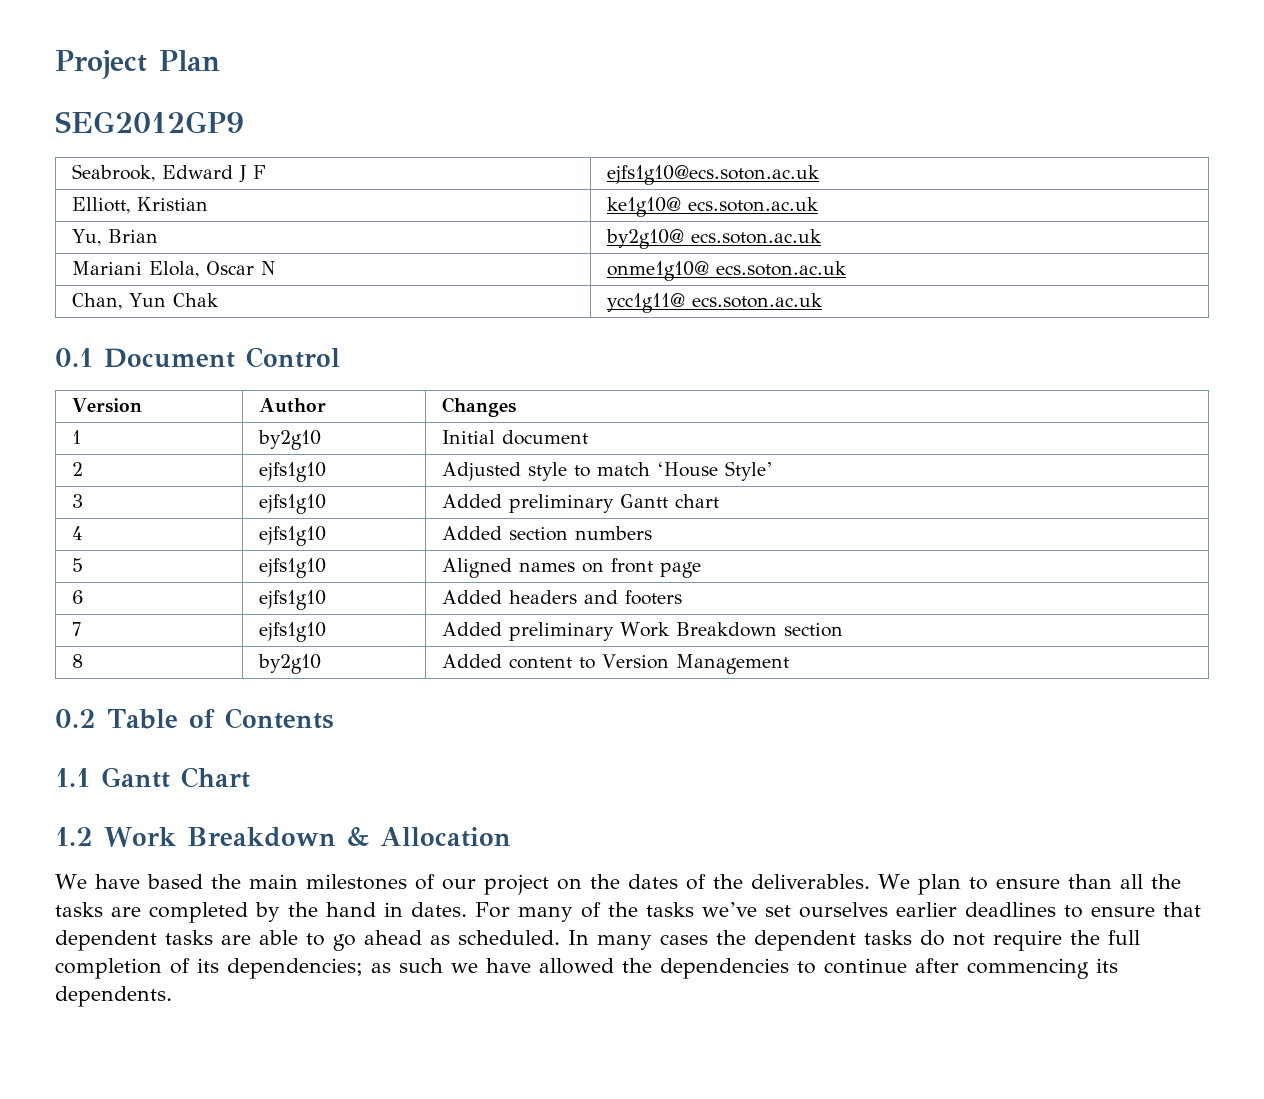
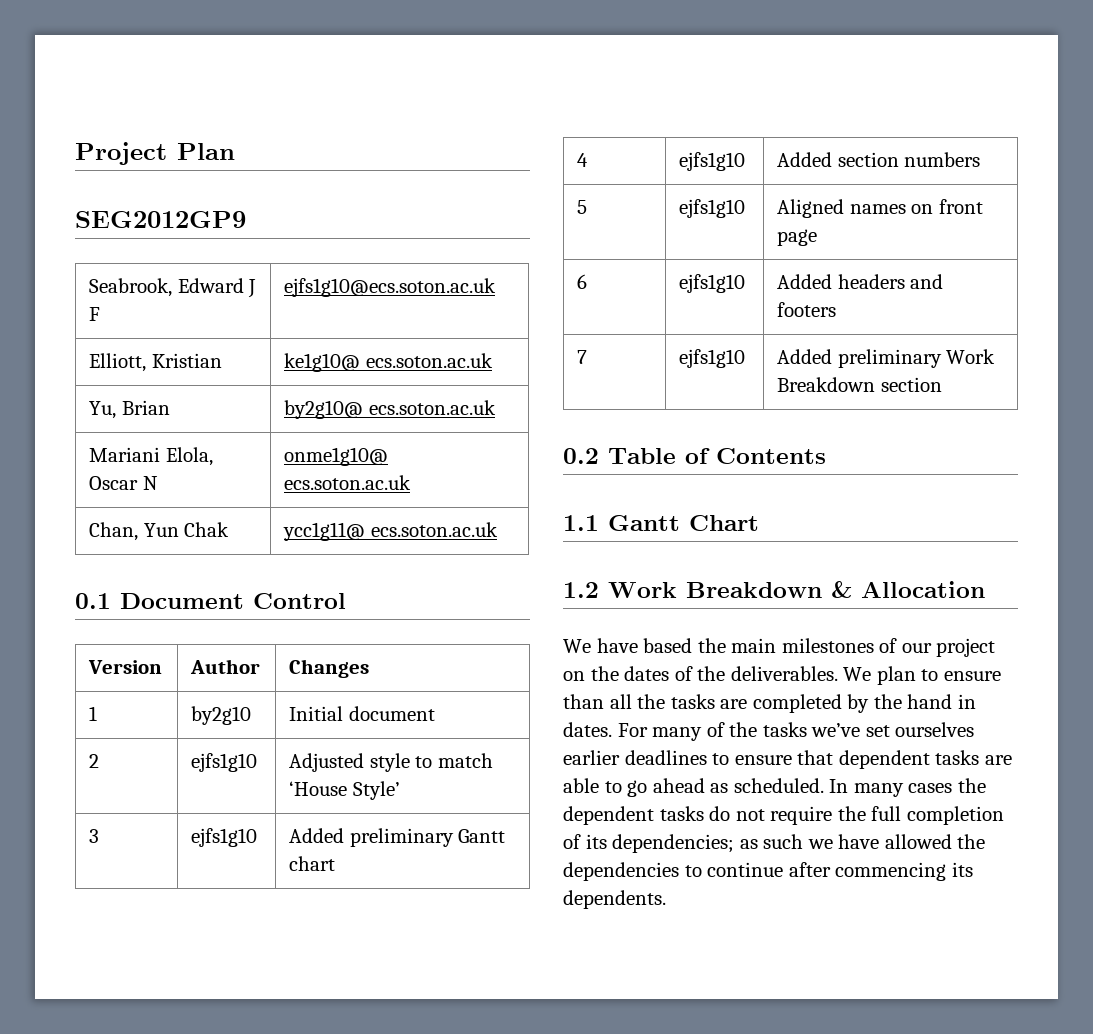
- 8 | by2g10 | Added content to Version Management

